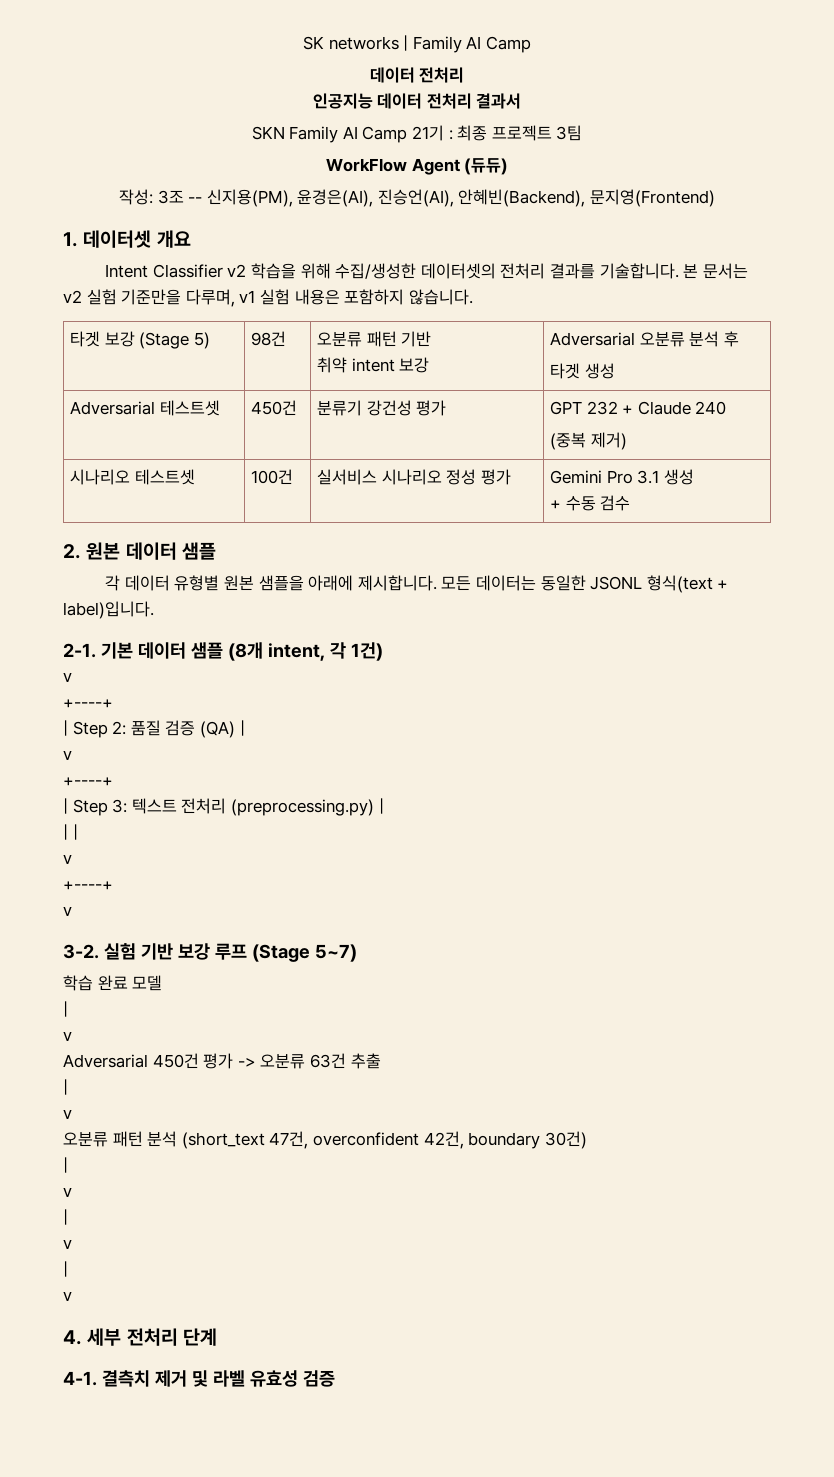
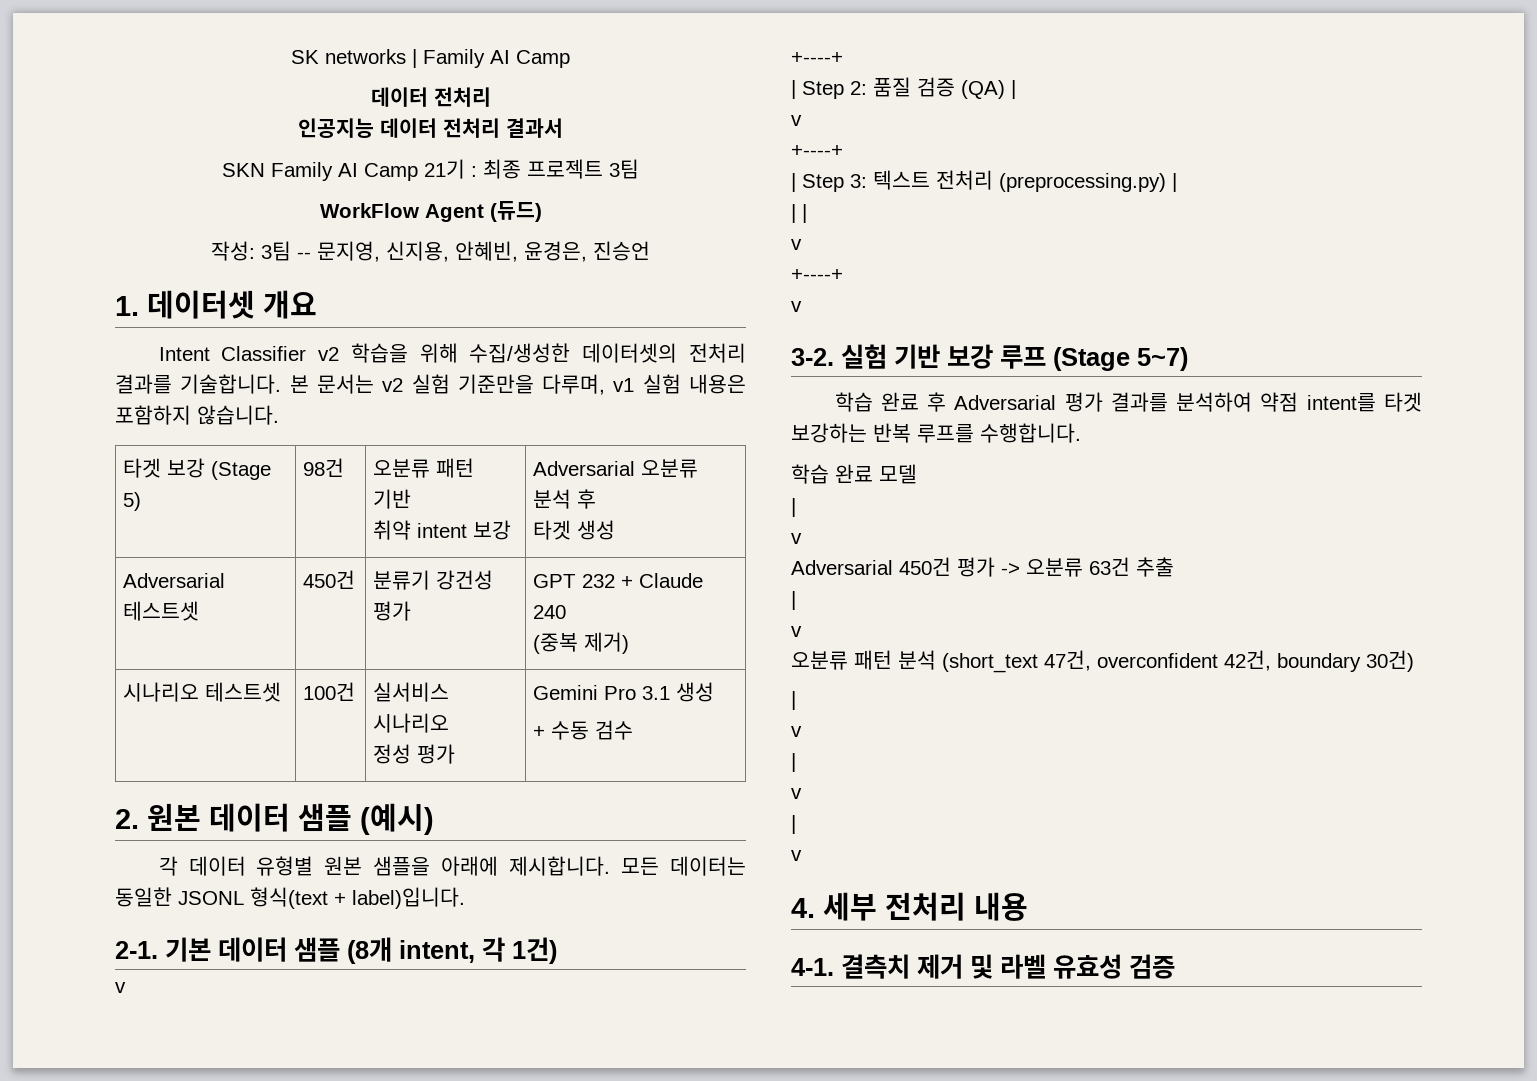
- WorkFlow Agent (듀듀)
+ WorkFlow Agent (듀드)
- 작성: 3조 -- 신지용(PM), 윤경은(AI), 진승언(AI), 안혜빈(Backend), 문지영(Frontend)
+ 작성: 3팀 -- 문지영, 신지용, 안혜빈, 윤경은, 진승언
- 시나리오 테스트셋 | 100건 | 실서비스 시나리오 정성 평가 | Gemini Pro 3.1 생성
+ 시나리오 테스트셋 | 100건 | 실서비스 시나리오
+ 정성 평가 | Gemini Pro 3.1 생성
- 2. 원본 데이터 샘플
+ 2. 원본 데이터 샘플 (예시)
+ 학습 완료 후 Adversarial 평가 결과를 분석하여 약점 intent를 타겟 보강하는 반복 루프를 수행합니다.
- 4. 세부 전처리 단계
+ 4. 세부 전처리 내용

